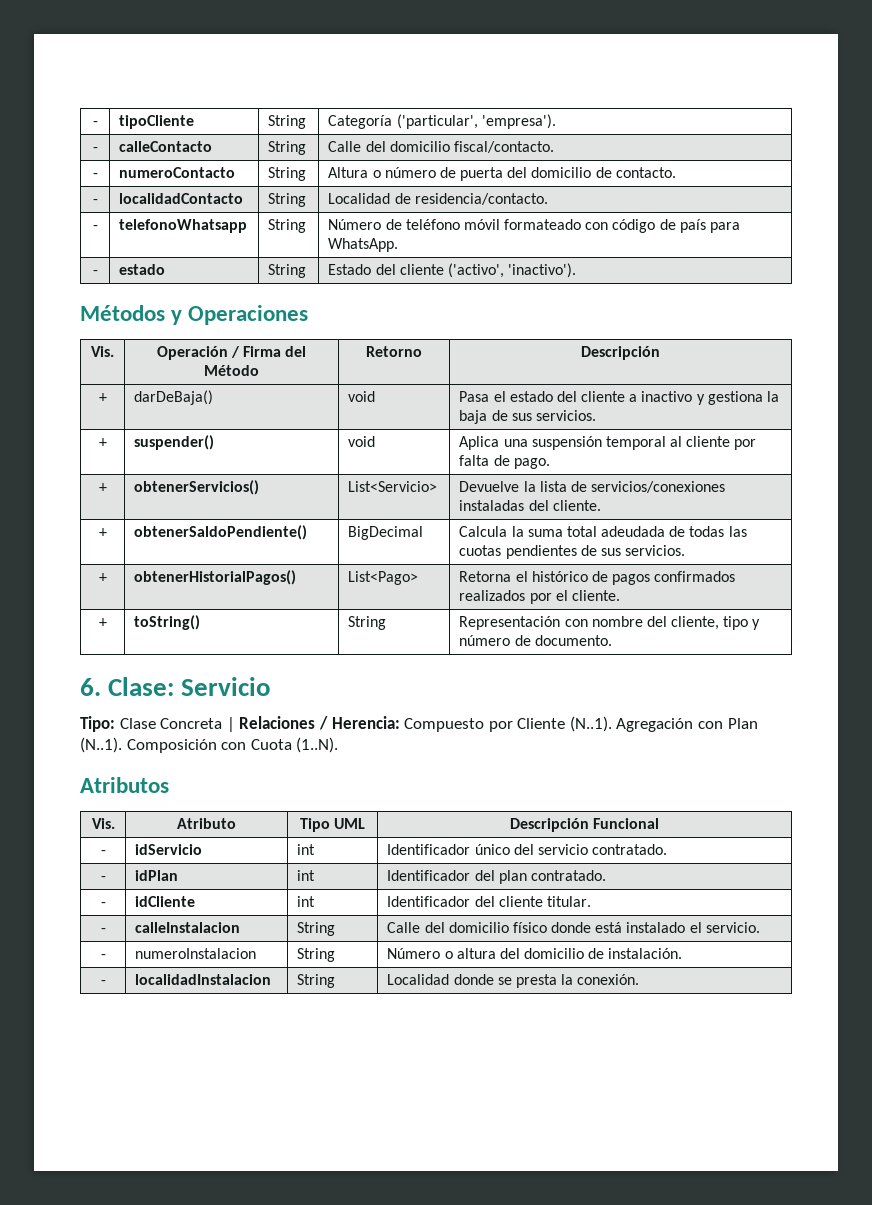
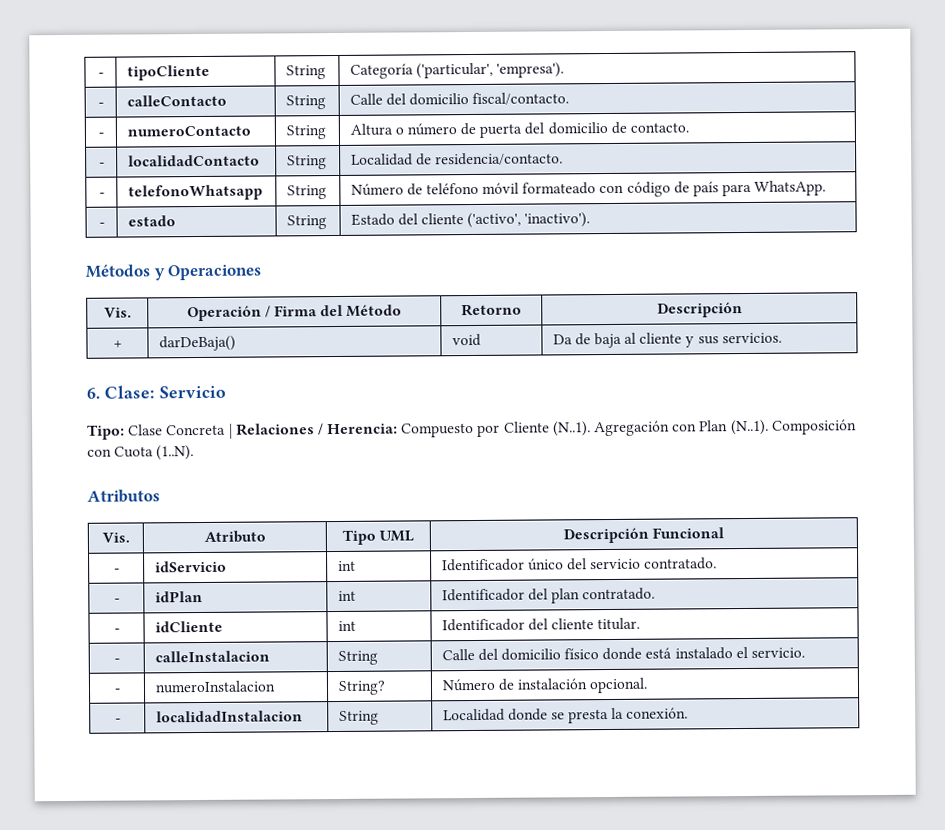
- + | darDeBaja() | void | Pasa el estado del cliente a inactivo y gestiona la baja de sus servicios.
- + | suspender() | void | Aplica una suspensión temporal al cliente por falta de pago.
- + | obtenerServicios() | List<Servicio> | Devuelve la lista de servicios/conexiones instaladas del cliente.
- + | obtenerSaldoPendiente() | BigDecimal | Calcula la suma total adeudada de todas las cuotas pendientes de sus servicios.
- + | obtenerHistorialPagos() | List<Pago> | Retorna el histórico de pagos confirmados realizados por el cliente.
- + | toString() | String | Representación con nombre del cliente, tipo y número de documento.
+ + | darDeBaja() | void | Da de baja al cliente y sus servicios.
- - | numeroInstalacion | String | Número o altura del domicilio de instalación.
+ - | numeroInstalacion | String? | Número de instalación opcional.

